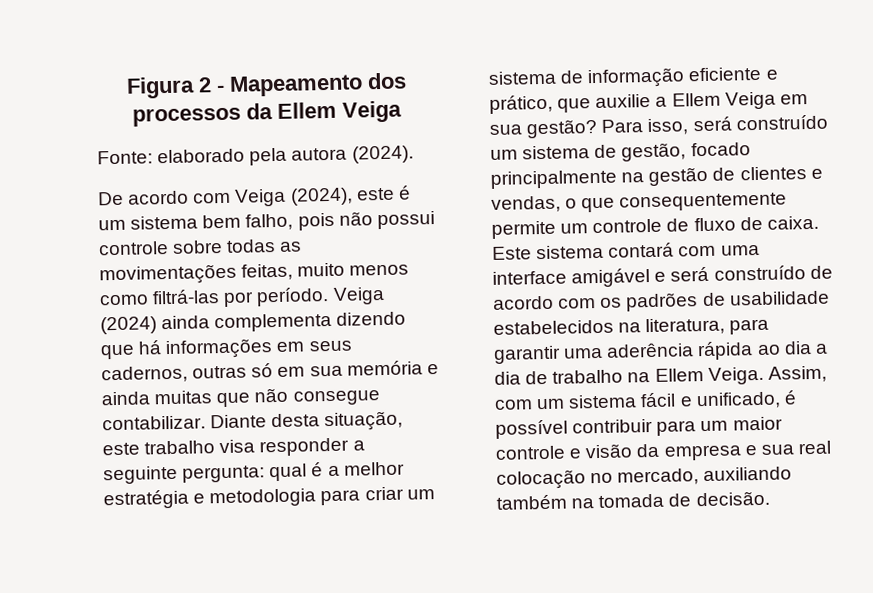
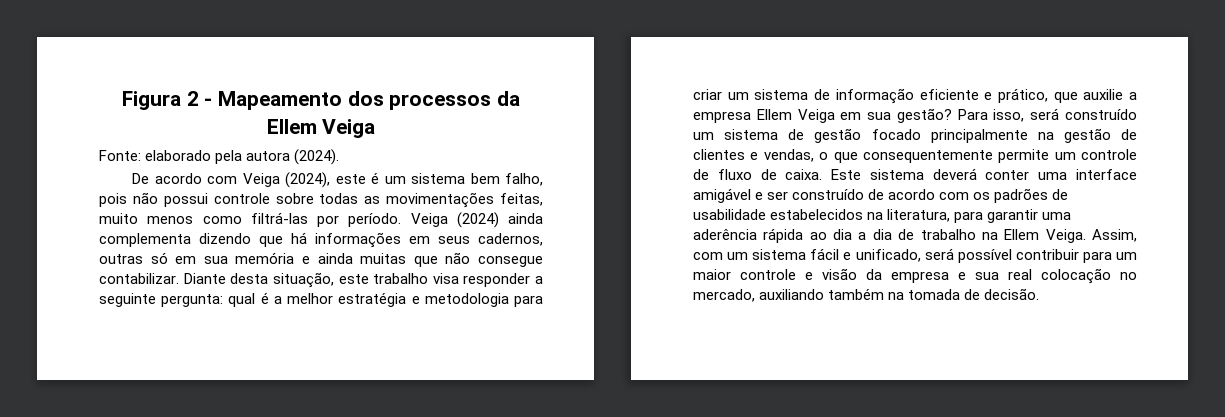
- Diante desta situação, este trabalho visa responder a seguinte pergunta: qual é a melhor estratégia e metodologia para criar um sistema de informação eficiente e prático, que auxilie a Ellem Veiga em sua gestão?
+ Diante desta situação, este trabalho visa responder a seguinte pergunta: qual é a melhor estratégia e metodologia para criar um sistema de informação eficiente e prático, que auxilie a empresa Ellem Veiga em sua gestão?
- Para isso, será construído um sistema de gestão, focado principalmente na gestão de clientes e vendas, o que consequentemente permite um controle de fluxo de caixa.
+ Para isso, será construído um sistema de gestão focado principalmente na gestão de clientes e vendas, o que consequentemente permite um controle de fluxo de caixa.
- Este sistema contará com uma interface amigável e será construído de acordo com os padrões de usabilidade estabelecidos na literatura, para garantir uma aderência rápida ao dia a dia de trabalho na Ellem Veiga.
+ Este sistema deverá conter uma interface amigável e ser construído de acordo com os padrões de usabilidade estabelecidos na literatura, para garantir uma aderência rápida ao dia a dia de trabalho na Ellem Veiga.
- Assim, com um sistema fácil e unificado, é possível contribuir para um maior controle e visão da empresa e sua real colocação no mercado, auxiliando também na tomada de decisão.
+ Assim, com um sistema fácil e unificado, será possível contribuir para um maior controle e visão da empresa e sua real colocação no mercado, auxiliando também na tomada de decisão.

